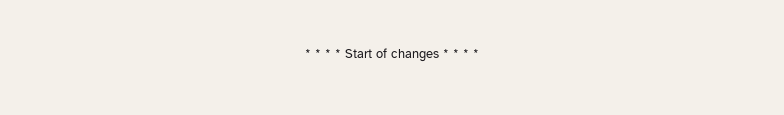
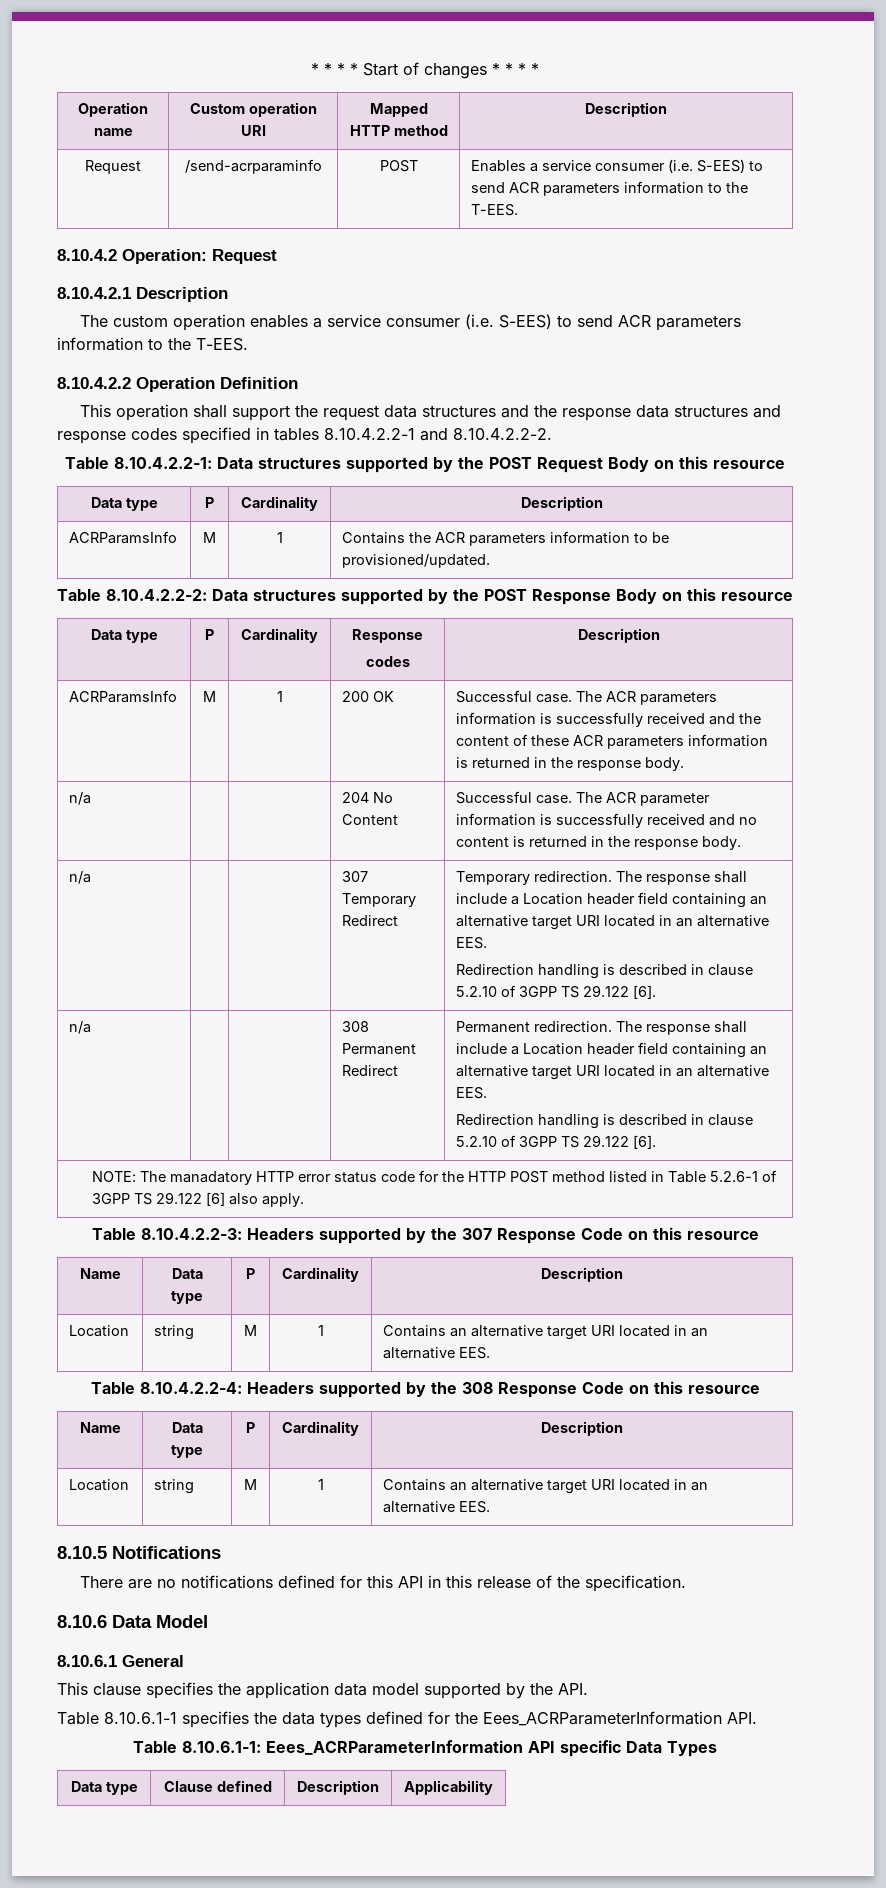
+ Operation name | Custom operation URI | Mapped HTTP method | Description
+ Request | /send-acrparaminfo | POST | Enables a service consumer (i.e. S-EES) to send ACR parameters information to the T-EES.
+ 8.10.4.2 Operation: Request
+ 8.10.4.2.1 Description
+ The custom operation enables a service consumer (i.e. S-EES) to send ACR parameters information to the T-EES.
+ 8.10.4.2.2 Operation Definition
+ This operation shall support the request data structures and the response data structures and response codes specified in tables 8.10.4.2.2-1 and 8.10.4.2.2-2.
+ Table 8.10.4.2.2-1: Data structures supported by the POST Request Body on this resource
+ Data type | P | Cardinality | Description
+ ACRParamsInfo | M | 1 | Contains the ACR parameters information to be provisioned/updated.
+ Table 8.10.4.2.2-2: Data structures supported by the POST Response Body on this resource
+ Data type | P | Cardinality | Response
+ codes | Description
+ ACRParamsInfo | M | 1 | 200 OK | Successful case. The ACR parameters information is successfully received and the content of these ACR parameters information is returned in the response body.
+ n/a | | | 204 No Content | Successful case. The ACR parameter information is successfully received and no content is returned in the response body.
+ n/a | | | 307 Temporary Redirect | Temporary redirection. The response shall include a Location header field containing an alternative target URI located in an alternative EES.
+ Redirection handling is described in clause 5.2.10 of 3GPP TS 29.122 [6].
+ n/a | | | 308 Permanent Redirect | Permanent redirection. The response shall include a Location header field containing an alternative target URI located in an alternative EES.
+ Redirection handling is described in clause 5.2.10 of 3GPP TS 29.122 [6].
+ NOTE: The manadatory HTTP error status code for the HTTP POST method listed in Table 5.2.6-1 of 3GPP TS 29.122 [6] also apply.
+ Table 8.10.4.2.2-3: Headers supported by the 307 Response Code on this resource
+ Name | Data type | P | Cardinality | Description
+ Location | string | M | 1 | Contains an alternative target URI located in an alternative EES.
+ Table 8.10.4.2.2-4: Headers supported by the 308 Response Code on this resource
+ Name | Data type | P | Cardinality | Description
+ Location | string | M | 1 | Contains an alternative target URI located in an alternative EES.
+ 8.10.5 Notifications
+ There are no notifications defined for this API in this release of the specification.
+ 8.10.6 Data Model
+ 8.10.6.1 General
+ This clause specifies the application data model supported by the API.
+ Table 8.10.6.1-1 specifies the data types defined for the Eees_ACRParameterInformation API.
+ Table 8.10.6.1-1: Eees_ACRParameterInformation API specific Data Types
+ Data type | Clause defined | Description | Applicability

